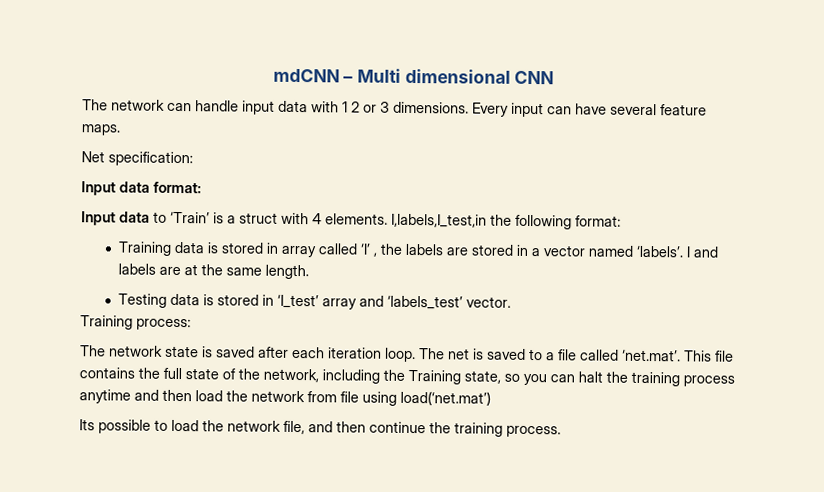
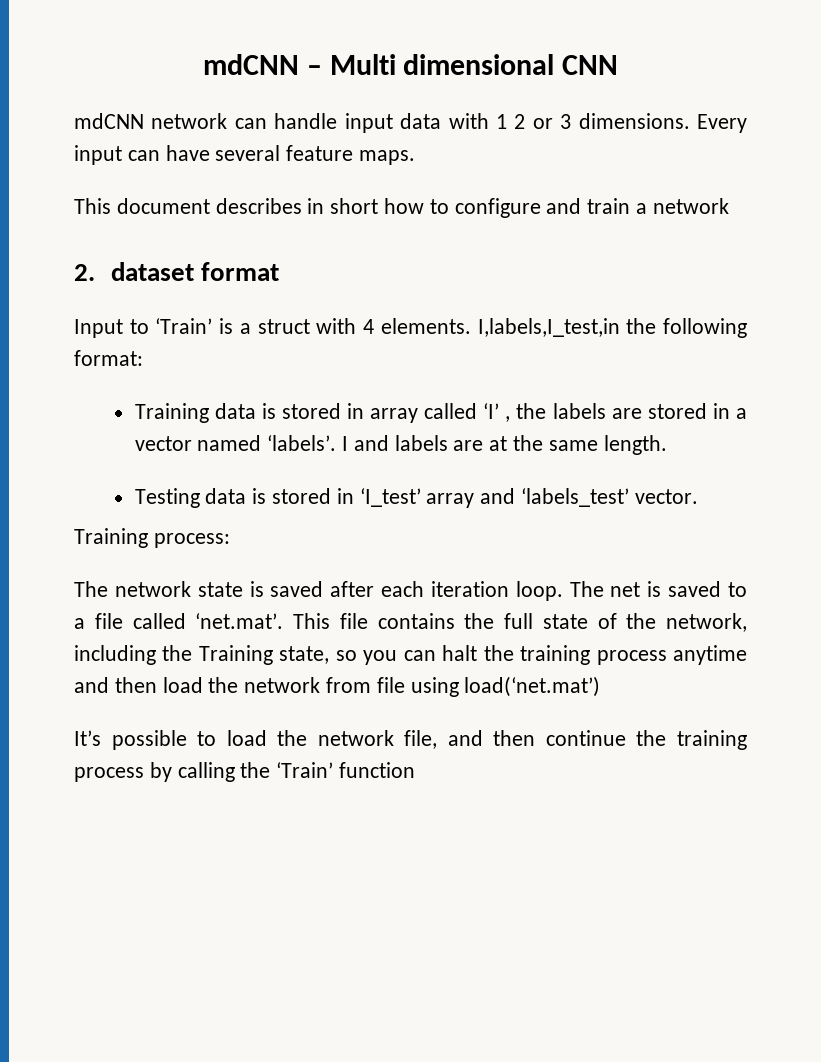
- The network can handle input data with 1 2 or 3 dimensions.
+ mdCNN network can handle input data with 1 2 or 3 dimensions.
- Net specification:
- Input data format:
- Input data to ‘Train’ is a struct with 4 elements.
+ This document describes in short how to configure and train a network
+ 2. dataset format
+ Input to ‘Train’ is a struct with 4 elements.
- Its possible to load the network file, and then continue the training process.
+ It’s possible to load the network file, and then continue the training process by calling the ‘Train’ function

